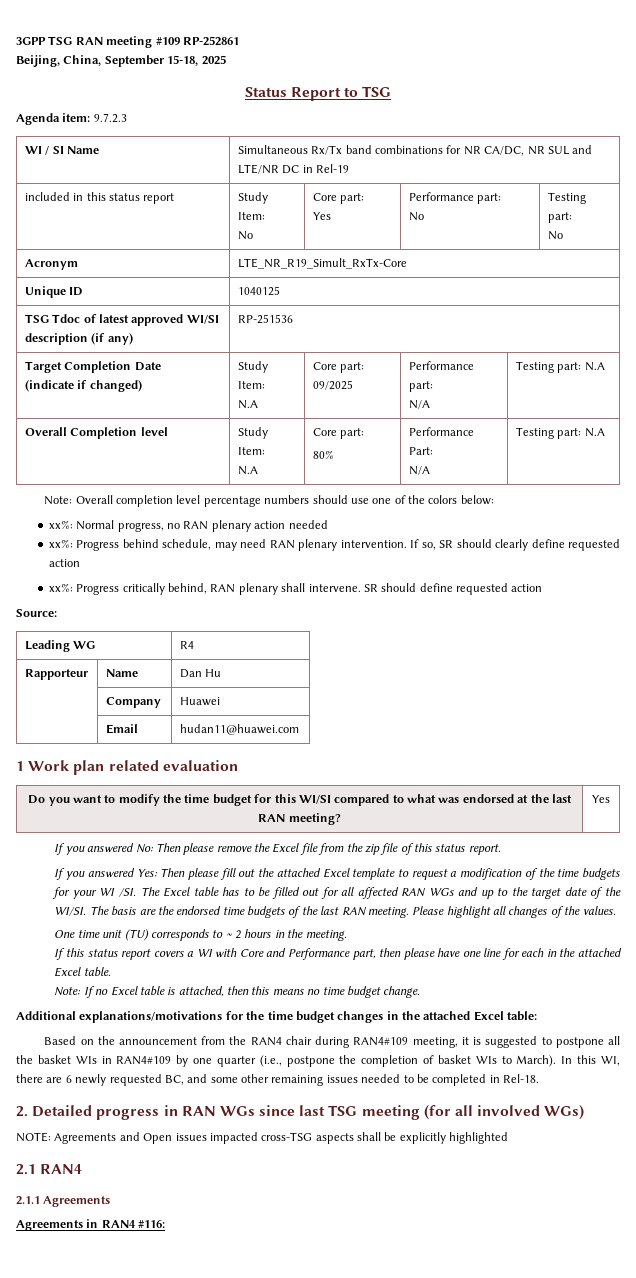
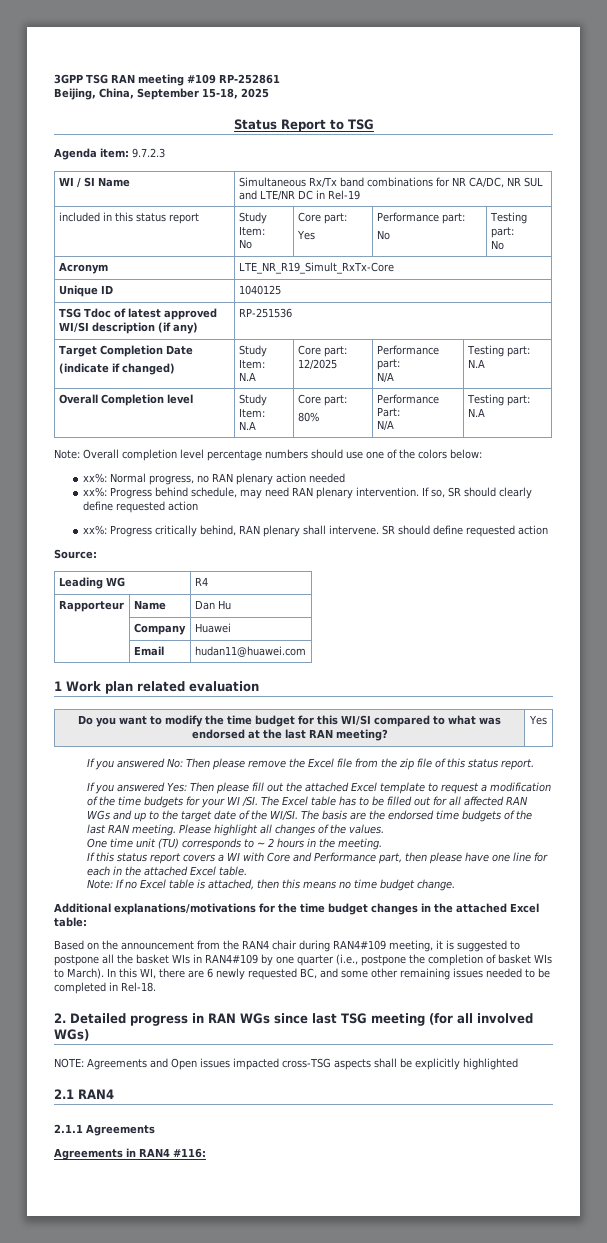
  Target Completion Date
  (indicate if changed) | Study Item:
- N.A | Core part: 09/2025 | Performance part:
+ N.A | Core part: 12/2025 | Performance part:

